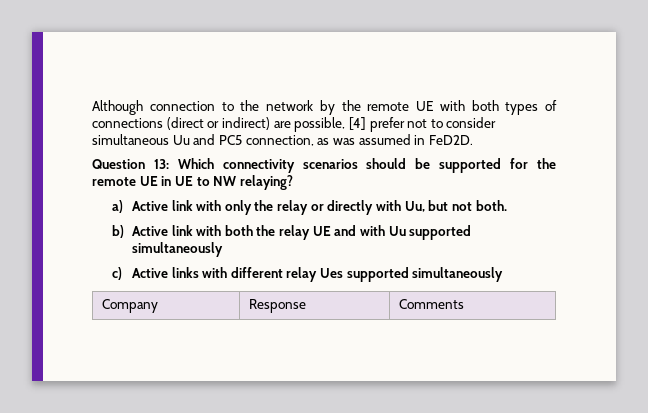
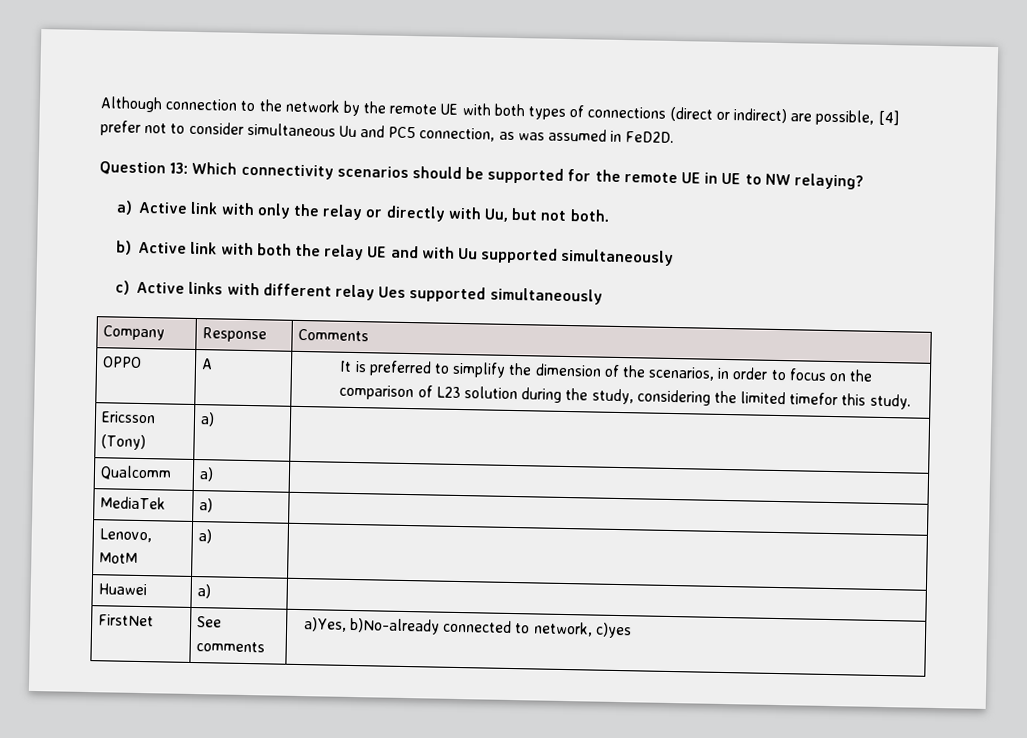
+ OPPO | A | It is preferred to simplify the dimension of the scenarios, in order to focus on the comparison of L23 solution during the study, considering the limited timefor this study.
+ Ericsson (Tony) | a) |
+ Qualcomm | a) |
+ MediaTek | a) |
+ Lenovo, MotM | a) |
+ Huawei | a) |
+ FirstNet | See comments | a)Yes, b)No-already connected to network, c)yes

